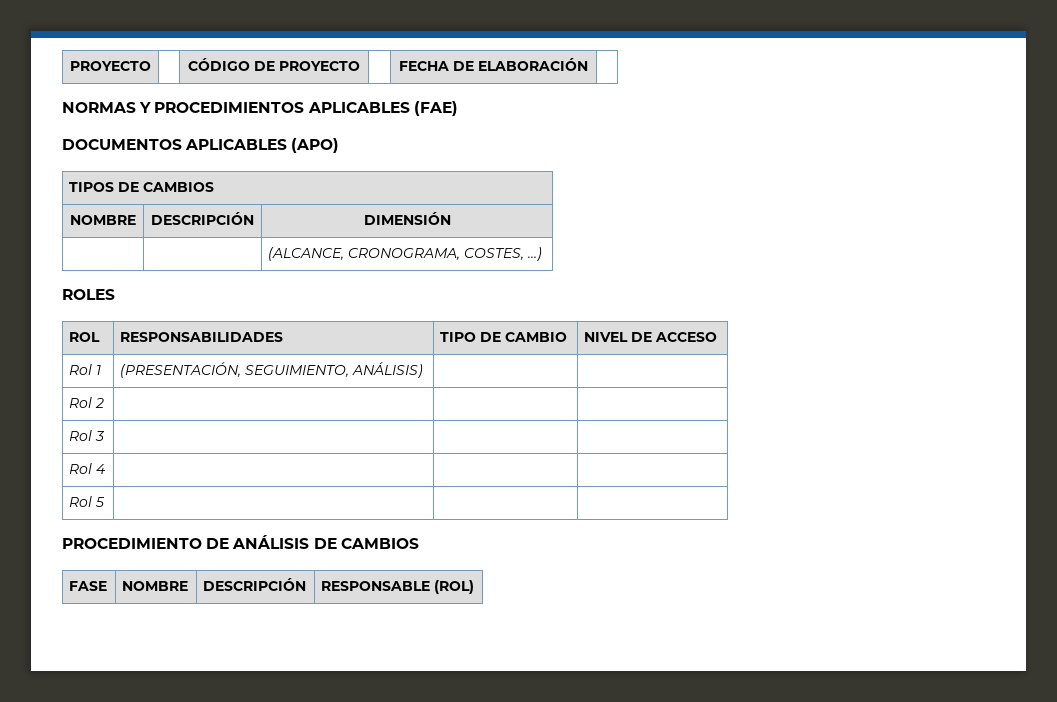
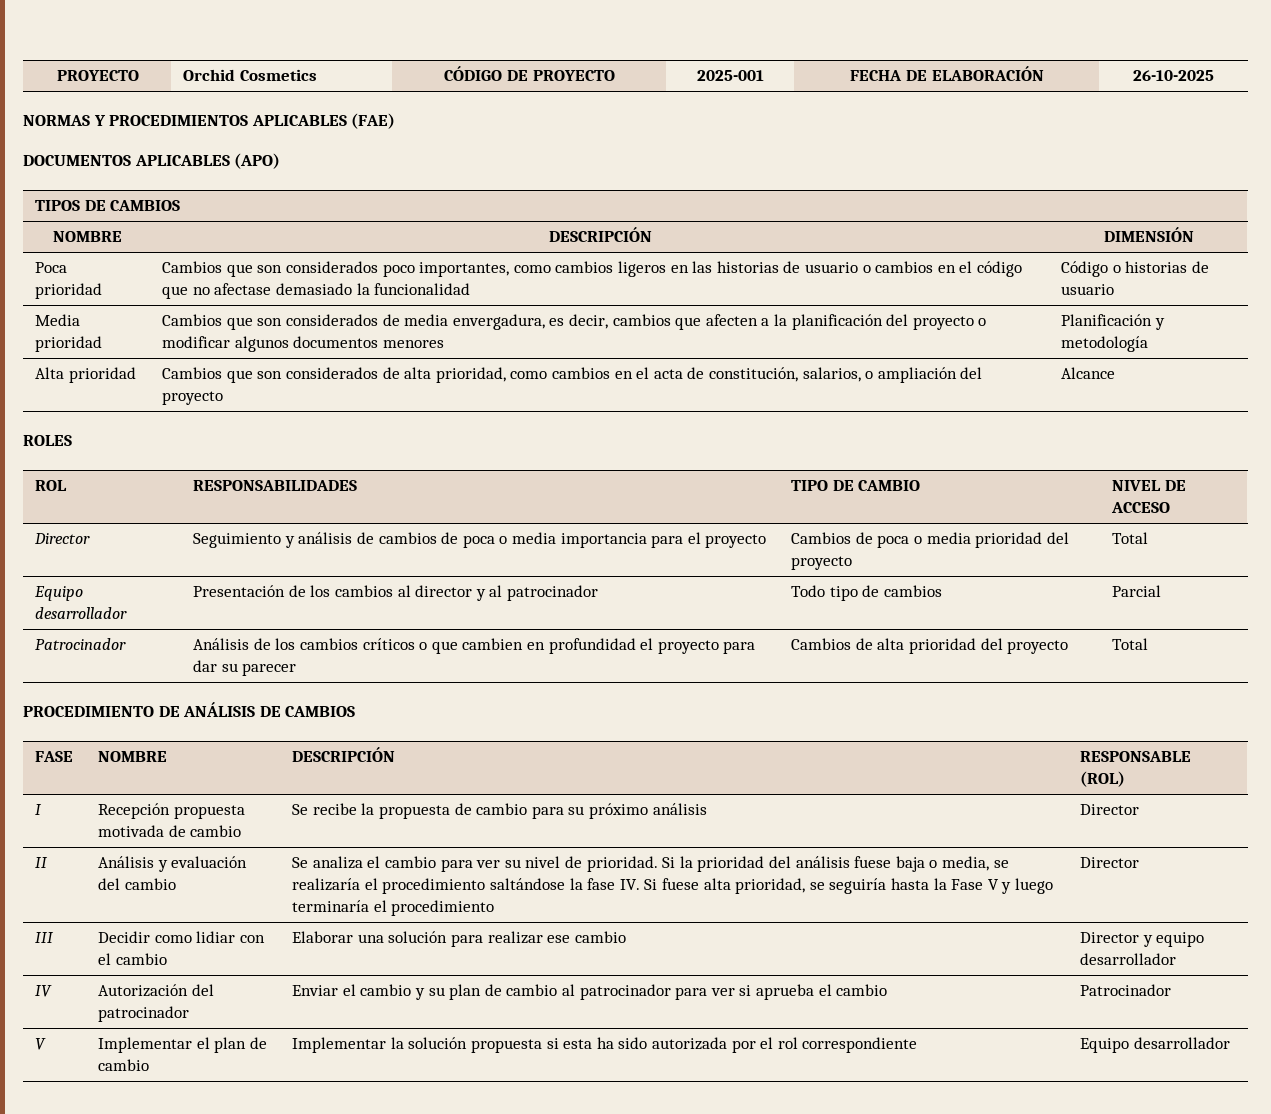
- PROYECTO | | CÓDIGO DE PROYECTO | | FECHA DE ELABORACIÓN |
+ PROYECTO | Orchid Cosmetics | CÓDIGO DE PROYECTO | 2025-001 | FECHA DE ELABORACIÓN | 26-10-2025
- | | (ALCANCE, CRONOGRAMA, COSTES, …)
+ Poca prioridad | Cambios que son considerados poco importantes, como cambios ligeros en las historias de usuario o cambios en el código que no afectase demasiado la funcionalidad | Código o historias de usuario
+ Media prioridad | Cambios que son considerados de media envergadura, es decir, cambios que afecten a la planificación del proyecto o modificar algunos documentos menores | Planificación y metodología
+ Alta prioridad | Cambios que son considerados de alta prioridad, como cambios en el acta de constitución, salarios, o ampliación del proyecto | Alcance
- Rol 1 | (PRESENTACIÓN, SEGUIMIENTO, ANÁLISIS) | |
- Rol 2 | | |
- Rol 3 | | |
- Rol 4 | | |
- Rol 5 | | |
+ Director | Seguimiento y análisis de cambios de poca o media importancia para el proyecto | Cambios de poca o media prioridad del proyecto | Total
+ Equipo desarrollador | Presentación de los cambios al director y al patrocinador | Todo tipo de cambios | Parcial
+ Patrocinador | Análisis de los cambios críticos o que cambien en profundidad el proyecto para dar su parecer | Cambios de alta prioridad del proyecto | Total
+ I | Recepción propuesta motivada de cambio | Se recibe la propuesta de cambio para su próximo análisis | Director
+ II | Análisis y evaluación del cambio | Se analiza el cambio para ver su nivel de prioridad. Si la prioridad del análisis fuese baja o media, se realizaría el procedimiento saltándose la fase IV. Si fuese alta prioridad, se seguiría hasta la Fase V y luego terminaría el procedimiento | Director
+ III | Decidir como lidiar con el cambio | Elaborar una solución para realizar ese cambio | Director y equipo desarrollador
+ IV | Autorización del patrocinador | Enviar el cambio y su plan de cambio al patrocinador para ver si aprueba el cambio | Patrocinador
+ V | Implementar el plan de cambio | Implementar la solución propuesta si esta ha sido autorizada por el rol correspondiente | Equipo desarrollador

